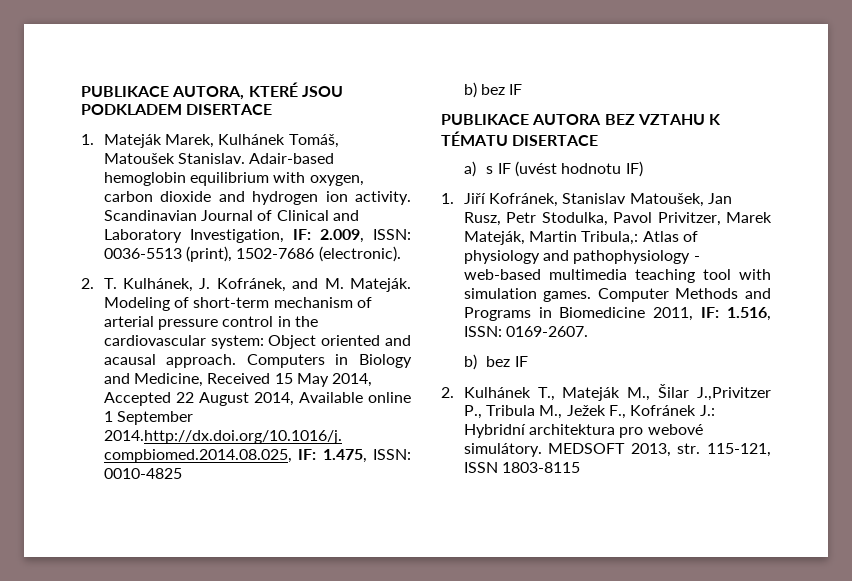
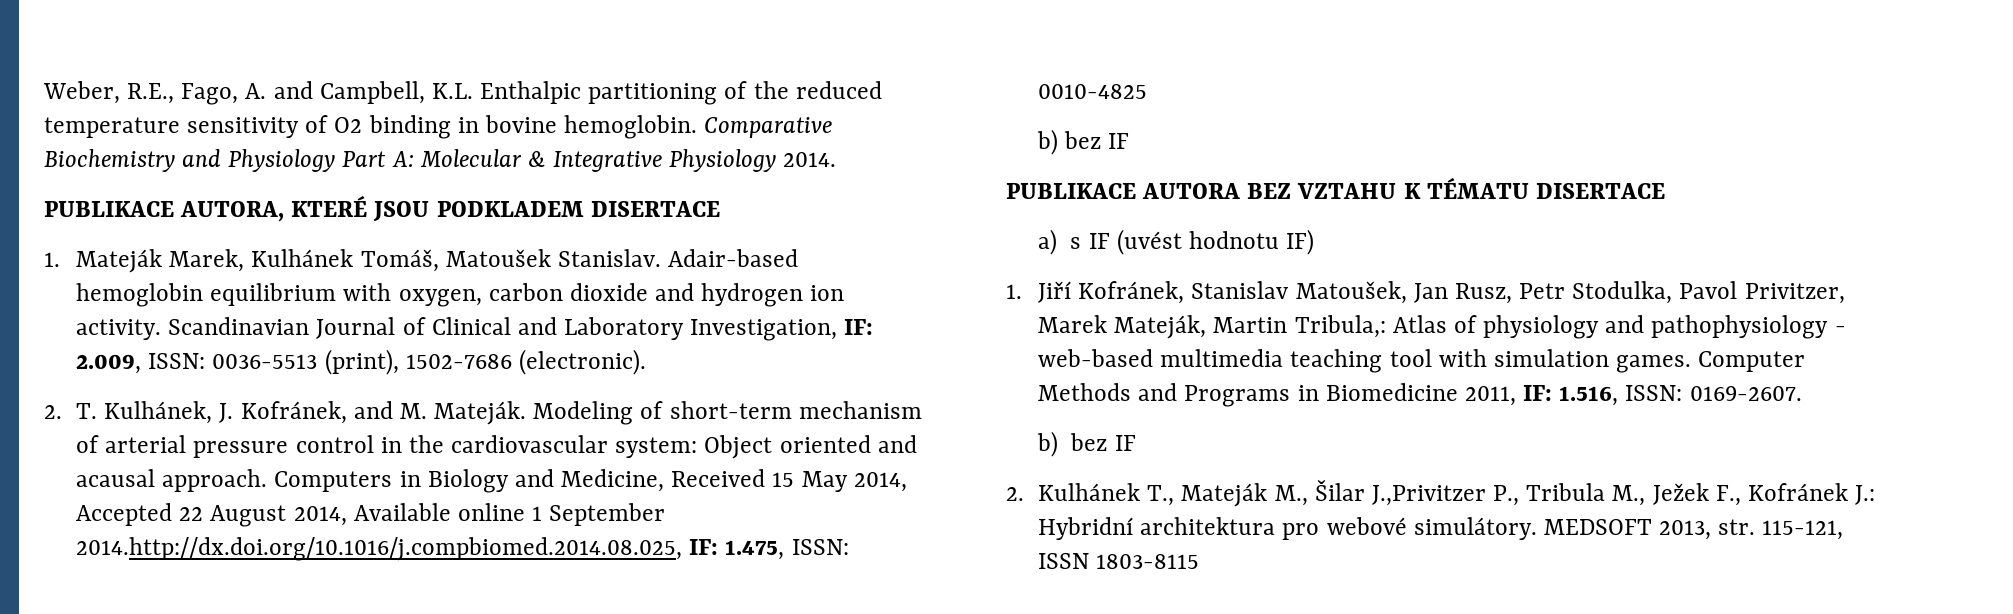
+ Weber, R.E., Fago, A. and Campbell, K.L. Enthalpic partitioning of the reduced temperature sensitivity of O2 binding in bovine hemoglobin. Comparative Biochemistry and Physiology Part A: Molecular & Integrative Physiology 2014.

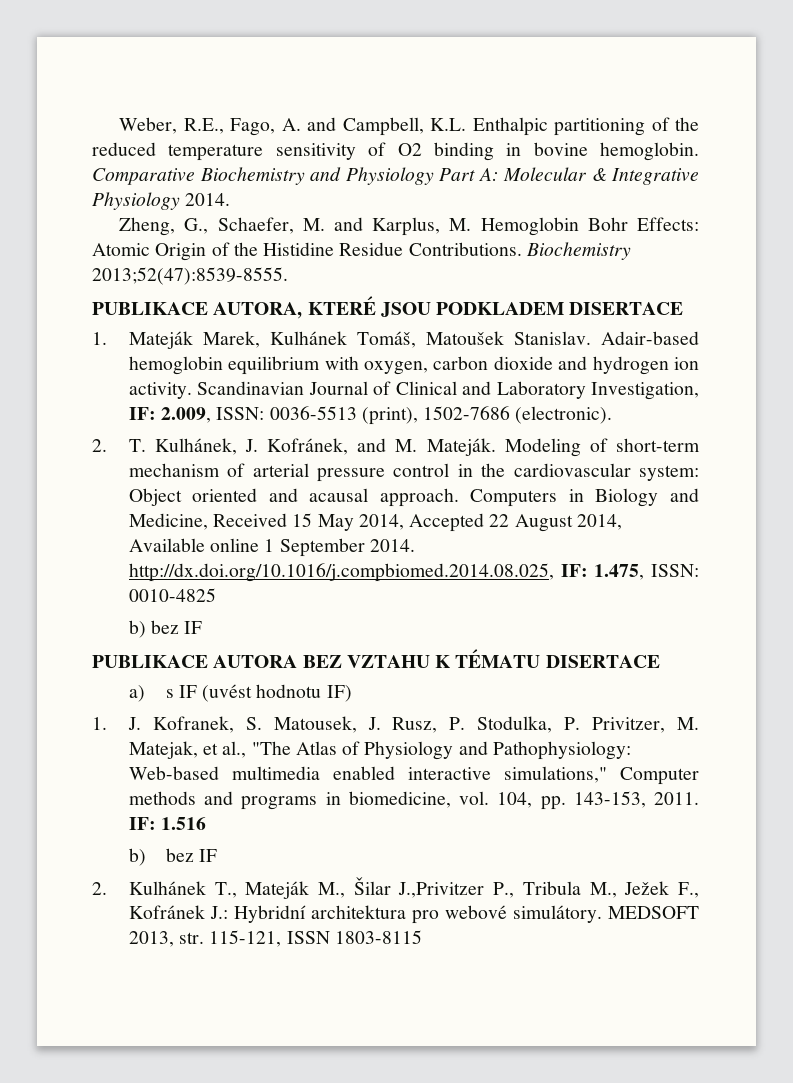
+ Zheng, G., Schaefer, M. and Karplus, M. Hemoglobin Bohr Effects: Atomic Origin of the Histidine Residue Contributions. Biochemistry 2013;52(47):8539-8555.
- Computers in Biology and Medicine, Received 15 May 2014, Accepted 22 August 2014, Available online 1 September 2014.http://dx.doi.org/10.1016/j.compbiomed.2014.08.025, IF: 1.475, ISSN: 0010-4825
+ Computers in Biology and Medicine, Received 15 May 2014, Accepted 22 August 2014, Available online 1 September 2014. http://dx.doi.org/10.1016/j.compbiomed.2014.08.025, IF: 1.475, ISSN: 0010-4825
- 1. Jiří Kofránek, Stanislav Matoušek, Jan Rusz, Petr Stodulka, Pavol Privitzer, Marek Mateják, Martin Tribula,: Atlas of physiology and pathophysiology - web-based multimedia teaching tool with simulation games. Computer Methods and Programs in Biomedicine 2011, IF: 1.516, ISSN: 0169-2607.
+ 1. J. Kofranek, S. Matousek, J. Rusz, P. Stodulka, P. Privitzer, M. Matejak, et al., "The Atlas of Physiology and Pathophysiology: Web-based multimedia enabled interactive simulations," Computer methods and programs in biomedicine, vol. 104, pp. 143-153, 2011. IF: 1.516

